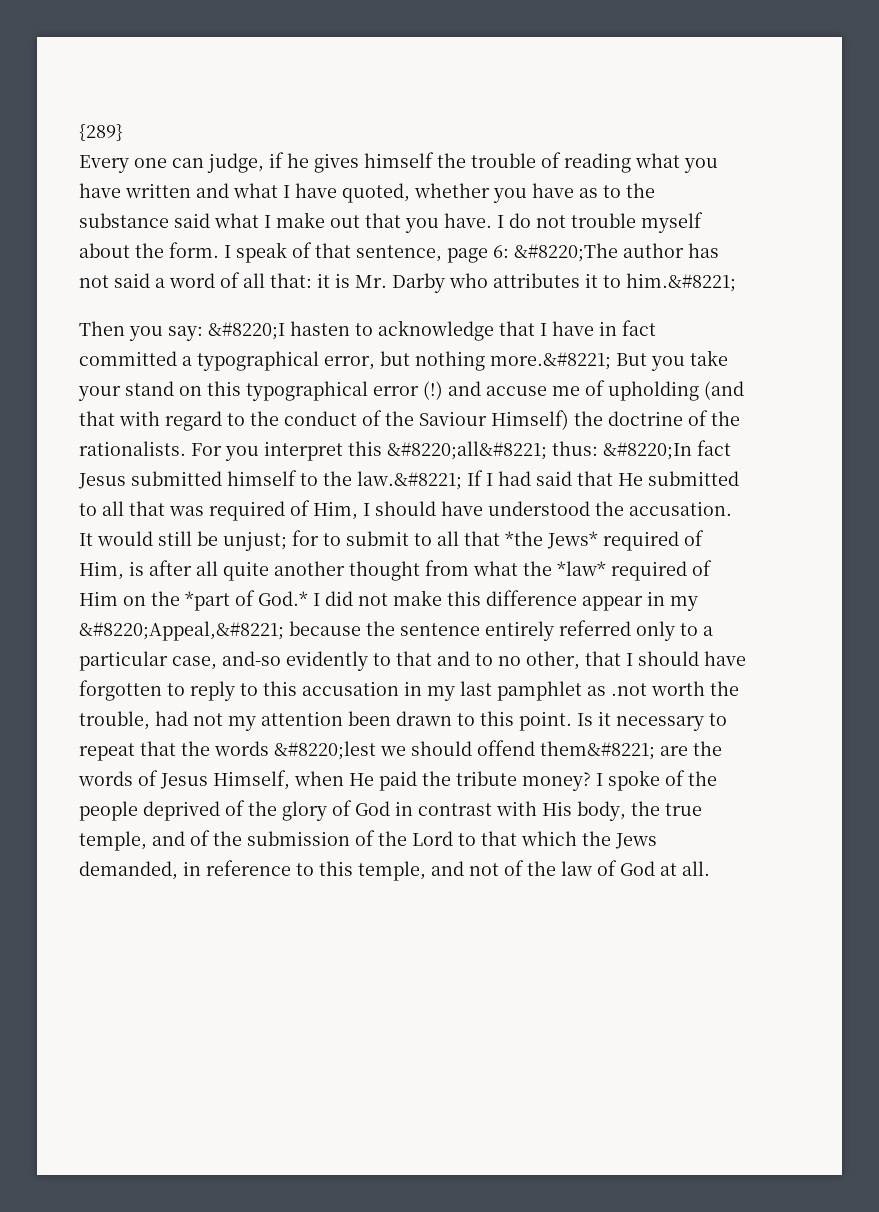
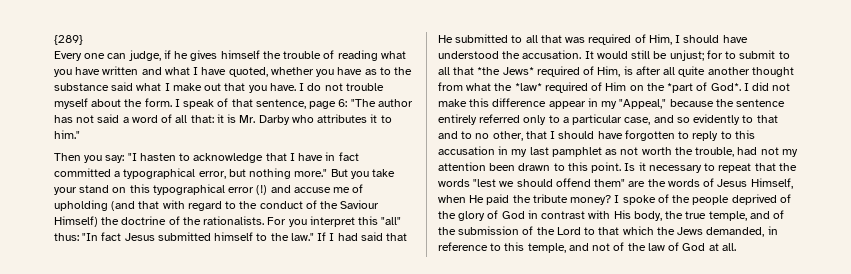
- I speak of that sentence, page 6: &#8220;The author has not said a word of all that: it is Mr. Darby who attributes it to him.&#8221;
+ I speak of that sentence, page 6: "The author has not said a word of all that: it is Mr. Darby who attributes it to him."
- Then you say: &#8220;I hasten to acknowledge that I have in fact committed a typographical error, but nothing more.&#8221; But you take your stand on this typographical error (!) and accuse me of upholding (and that with regard to the conduct of the Saviour Himself) the doctrine of the rationalists.
+ Then you say: "I hasten to acknowledge that I have in fact committed a typographical error, but nothing more." But you take your stand on this typographical error (!) and accuse me of upholding (and that with regard to the conduct of the Saviour Himself) the doctrine of the rationalists.
- For you interpret this &#8220;all&#8221; thus: &#8220;In fact Jesus submitted himself to the law.&#8221; If I had said that He submitted to all that was required of Him, I should have understood the accusation.
+ For you interpret this "all" thus: "In fact Jesus submitted himself to the law." If I had said that He submitted to all that was required of Him, I should have understood the accusation.
- for to submit to all that *the Jews* required of Him, is after all quite another thought from what the *law* required of Him on the *part of God.* I did not make this difference appear in my &#8220;Appeal,&#8221; because the sentence entirely referred only to a particular case, and-so evidently to that and to no other, that I should have forgotten to reply to this accusation in my last pamphlet as .not worth the trouble, had not my attention been drawn to this point.
+ for to submit to all that *the Jews* required of Him, is after all quite another thought from what the *law* required of Him on the *part of God*. I did not make this difference appear in my "Appeal," because the sentence entirely referred only to a particular case, and so evidently to that and to no other, that I should have forgotten to reply to this accusation in my last pamphlet as not worth the trouble, had not my attention been drawn to this point.
- Is it necessary to repeat that the words &#8220;lest we should offend them&#8221; are the words of Jesus Himself, when He paid the tribute money?
+ Is it necessary to repeat that the words "lest we should offend them" are the words of Jesus Himself, when He paid the tribute money?

